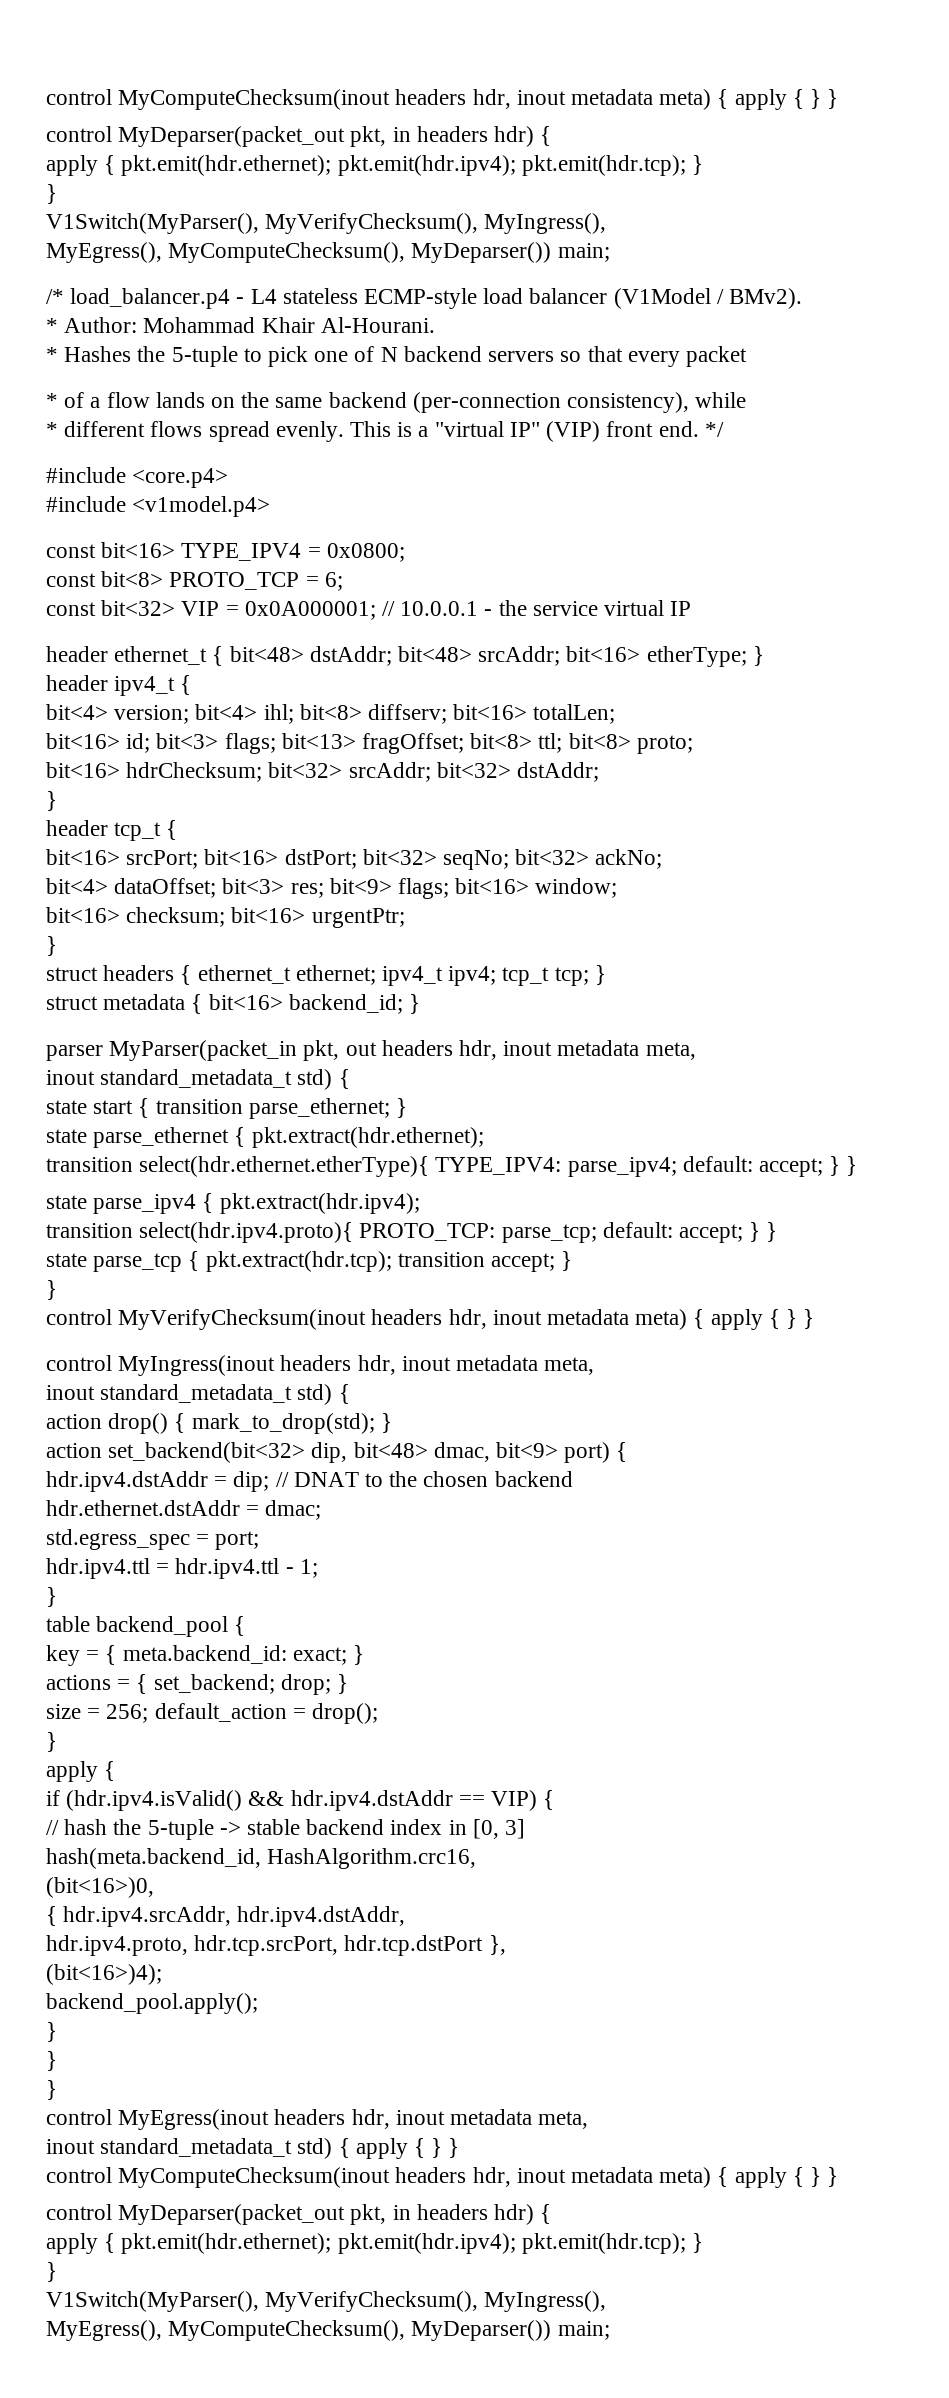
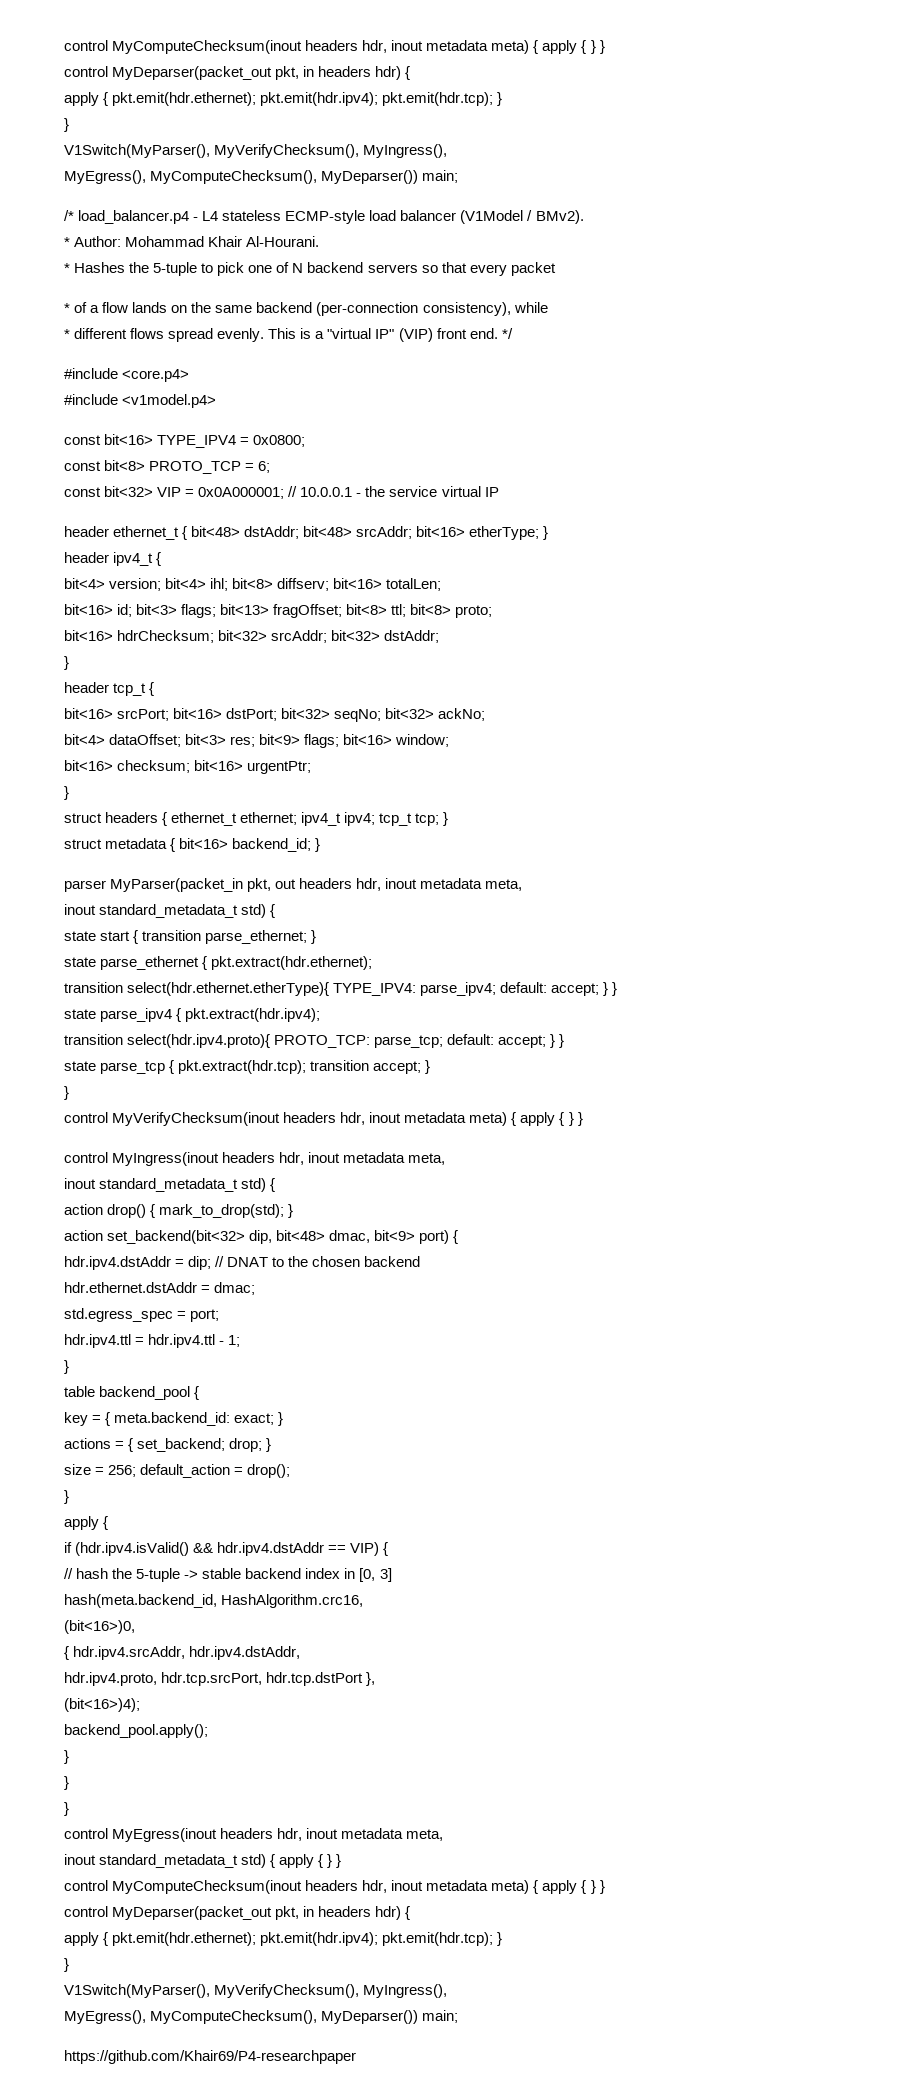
+ https://github.com/Khair69/P4-researchpaper

